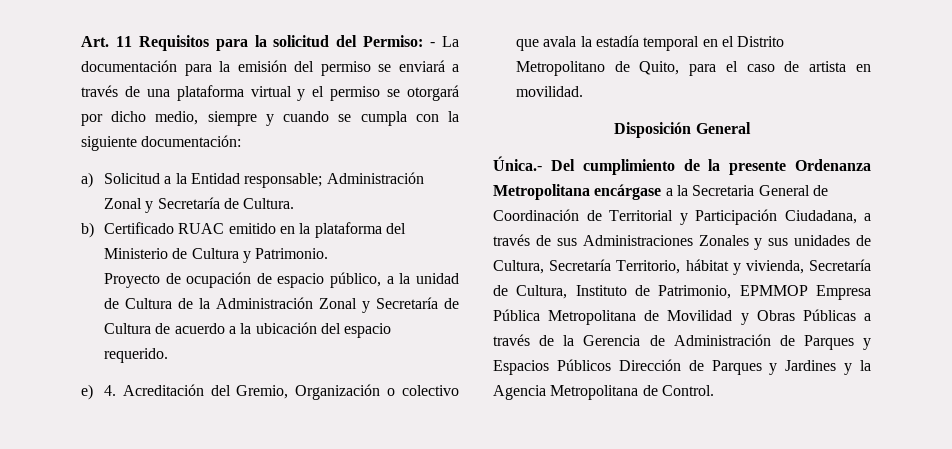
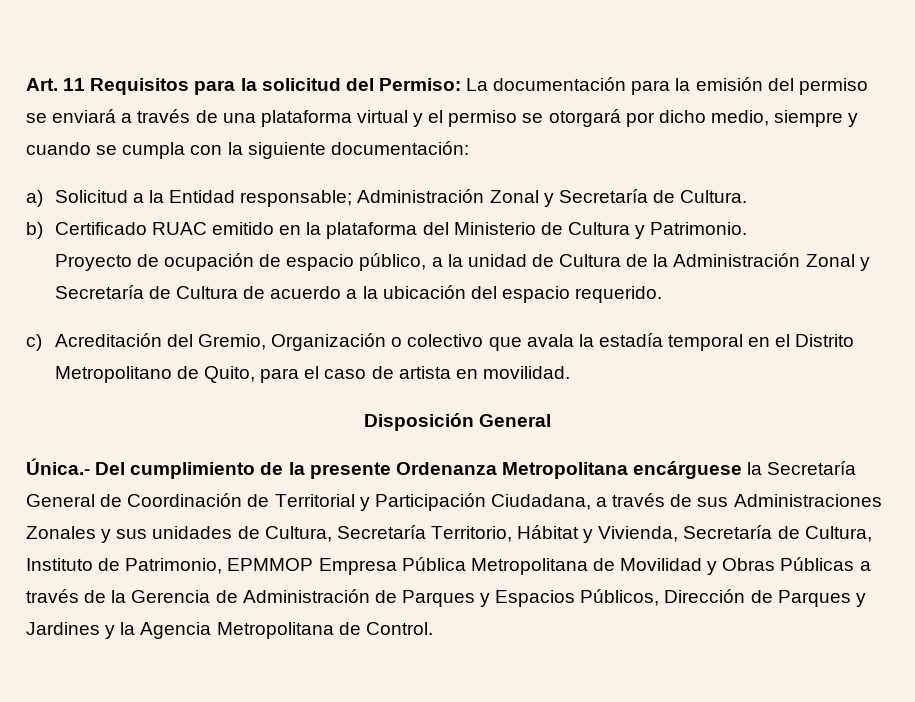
- Art. 11 Requisitos para la solicitud del Permiso: - La documentación para la emisión del permiso se enviará a través de una plataforma virtual y el permiso se otorgará por dicho medio, siempre y cuando se cumpla con la siguiente documentación:
+ Art. 11 Requisitos para la solicitud del Permiso: La documentación para la emisión del permiso se enviará a través de una plataforma virtual y el permiso se otorgará por dicho medio, siempre y cuando se cumpla con la siguiente documentación:
- e) 4. Acreditación del Gremio, Organización o colectivo que avala la estadía temporal en el Distrito Metropolitano de Quito, para el caso de artista en movilidad.
+ c) Acreditación del Gremio, Organización o colectivo que avala la estadía temporal en el Distrito Metropolitano de Quito, para el caso de artista en movilidad.
- Única.- Del cumplimiento de la presente Ordenanza Metropolitana encárgase a la Secretaria General de Coordinación de Territorial y Participación Ciudadana, a través de sus Administraciones Zonales y sus unidades de Cultura, Secretaría Territorio, hábitat y vivienda, Secretaría de Cultura, Instituto de Patrimonio, EPMMOP Empresa Pública Metropolitana de Movilidad y Obras Públicas a través de la Gerencia de Administración de Parques y Espacios Públicos Dirección de Parques y Jardines y la Agencia Metropolitana de Control.
+ Única.- Del cumplimiento de la presente Ordenanza Metropolitana encárguese la Secretaría General de Coordinación de Territorial y Participación Ciudadana, a través de sus Administraciones Zonales y sus unidades de Cultura, Secretaría Territorio, Hábitat y Vivienda, Secretaría de Cultura, Instituto de Patrimonio, EPMMOP Empresa Pública Metropolitana de Movilidad y Obras Públicas a través de la Gerencia de Administración de Parques y Espacios Públicos, Dirección de Parques y Jardines y la Agencia Metropolitana de Control.

